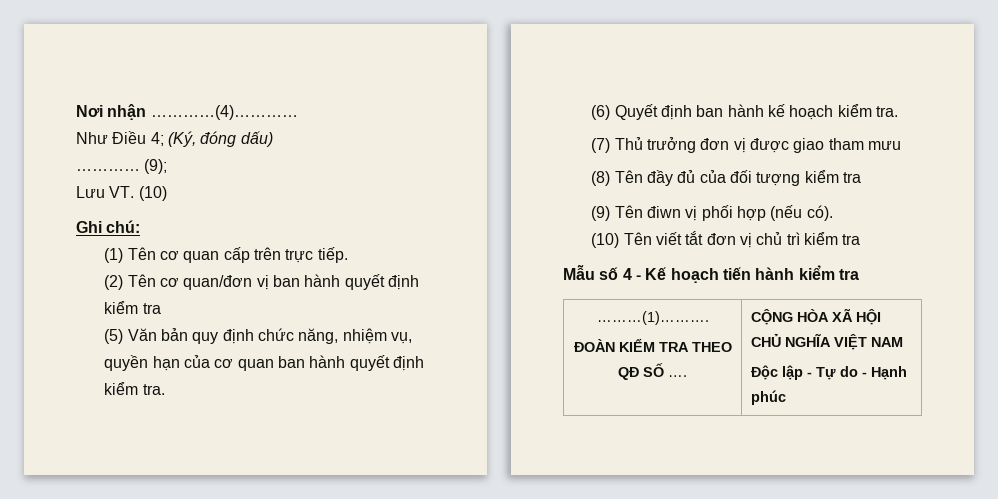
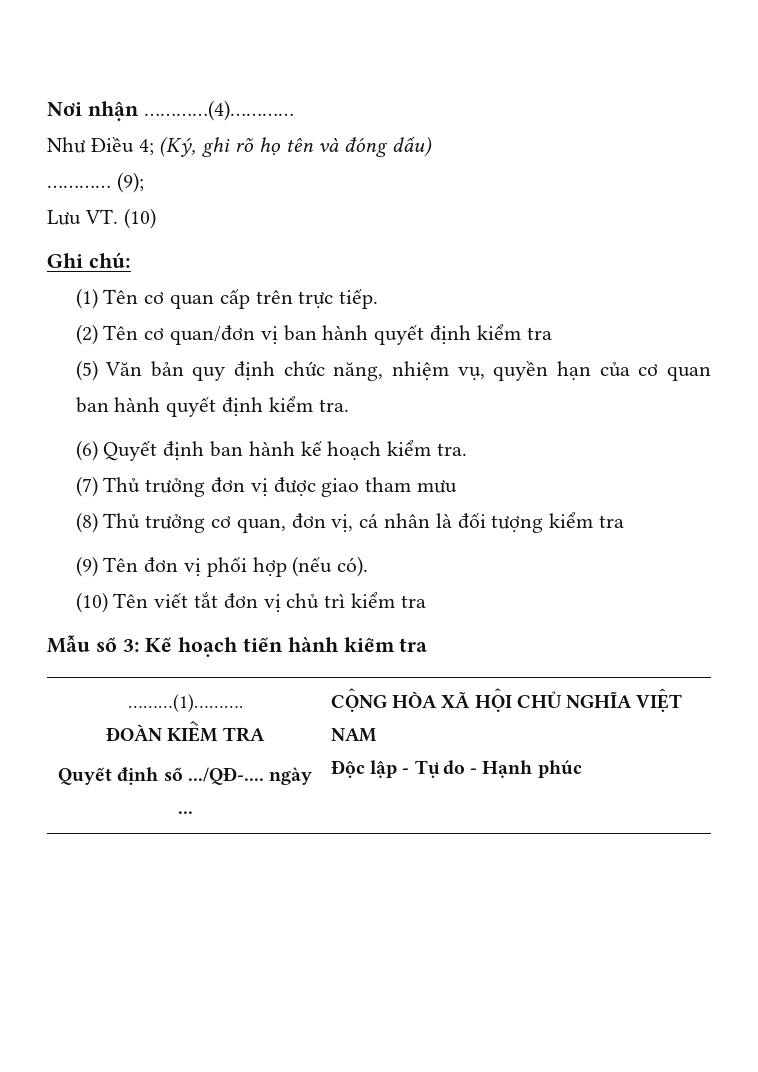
- Như Điều 4; (Ký, đóng dấu)
+ Như Điều 4; (Ký, ghi rõ họ tên và đóng dấu)
- (8) Tên đầy đủ của đối tượng kiểm tra
+ (8) Thủ trưởng cơ quan, đơn vị, cá nhân là đối tượng kiểm tra
- (9) Tên điwn vị phối hợp (nếu có).
+ (9) Tên đơn vị phối hợp (nếu có).
- Mẫu số 4 - Kế hoạch tiến hành kiểm tra
+ Mẫu số 3: Kế hoạch tiến hành kiểm tra
  ………(1)……….
- ĐOÀN KIỂM TRA THEO QĐ SỐ …. | CỘNG HÒA XÃ HỘI CHỦ NGHĨA VIỆT NAM
+ ĐOÀN KIỂM TRA
+ Quyết định số .../QĐ-.... ngày ... | CỘNG HÒA XÃ HỘI CHỦ NGHĨA VIỆT NAM

